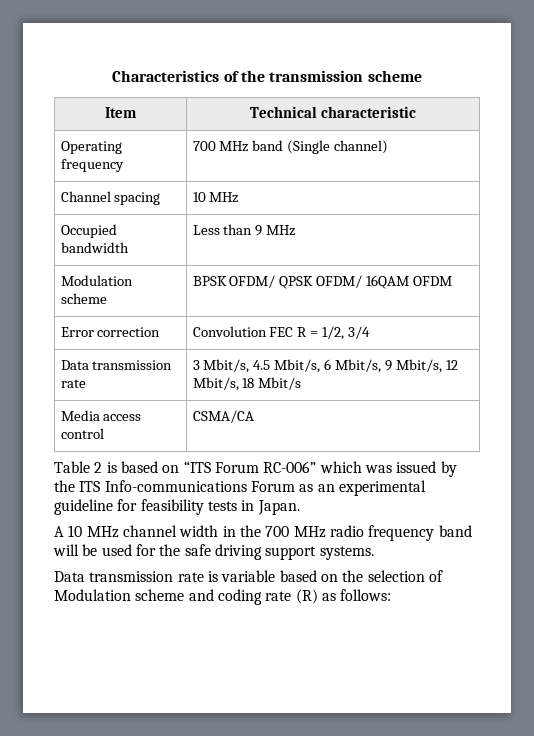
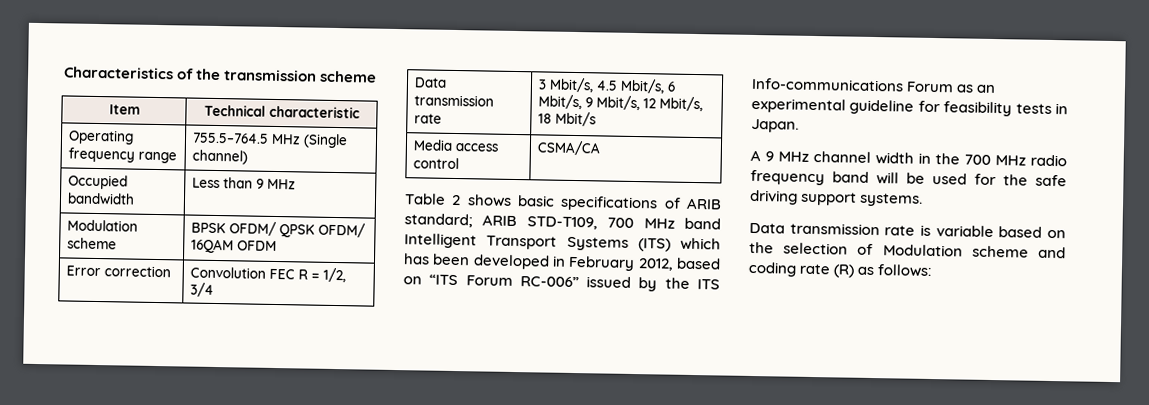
- Operating frequency | 700 MHz band (Single channel)
+ Operating frequency range | 755.5–764.5 MHz (Single channel)
- Channel spacing | 10 MHz
- Table 2 is based on “ITS Forum RC-006” which was issued by the ITS Info-communications Forum as an experimental guideline for feasibility tests in Japan.
+ Table 2 shows basic specifications of ARIB standard; ARIB STD-T109, 700 MHz band Intelligent Transport Systems (ITS) which has been developed in February 2012, based on “ITS Forum RC-006” issued by the ITS Info-communications Forum as an experimental guideline for feasibility tests in Japan.
- A 10 MHz channel width in the 700 MHz radio frequency band will be used for the safe driving support systems.
+ A 9 MHz channel width in the 700 MHz radio frequency band will be used for the safe driving support systems.

